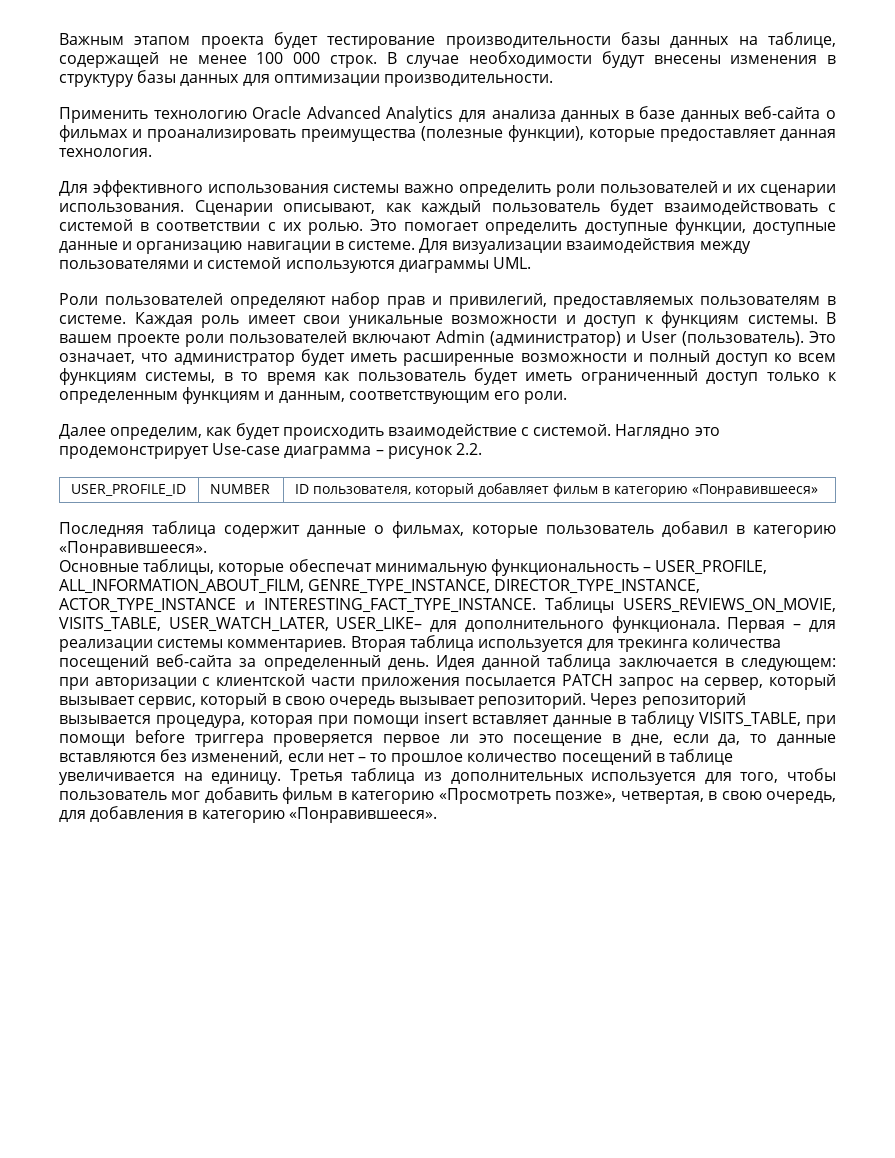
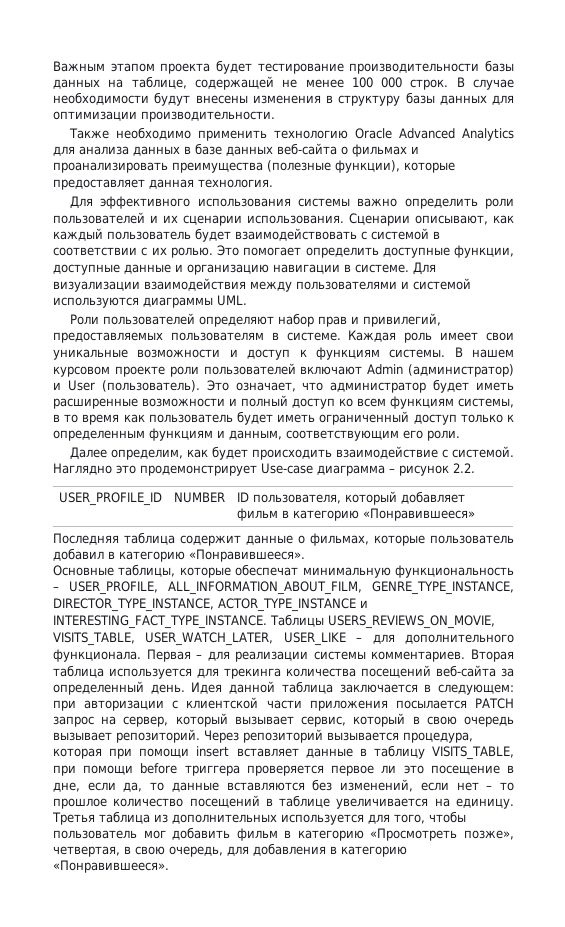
- Применить технологию Oracle Advanced Analytics для анализа данных в базе данных веб-сайта о фильмах и проанализировать преимущества (полезные функции), которые предоставляет данная технология.
+ Также необходимо применить технологию Oracle Advanced Analytics для анализа данных в базе данных веб-сайта о фильмах и проанализировать преимущества (полезные функции), которые предоставляет данная технология.
- В вашем проекте роли пользователей включают Admin (администратор) и User (пользователь).
+ В нашем курсовом проекте роли пользователей включают Admin (администратор) и User (пользователь).
- Таблицы USERS_REVIEWS_ON_MOVIE, VISITS_TABLE, USER_WATCH_LATER, USER_LIKE– для дополнительного функционала.
+ Таблицы USERS_REVIEWS_ON_MOVIE, VISITS_TABLE, USER_WATCH_LATER, USER_LIKE – для дополнительного функционала.

